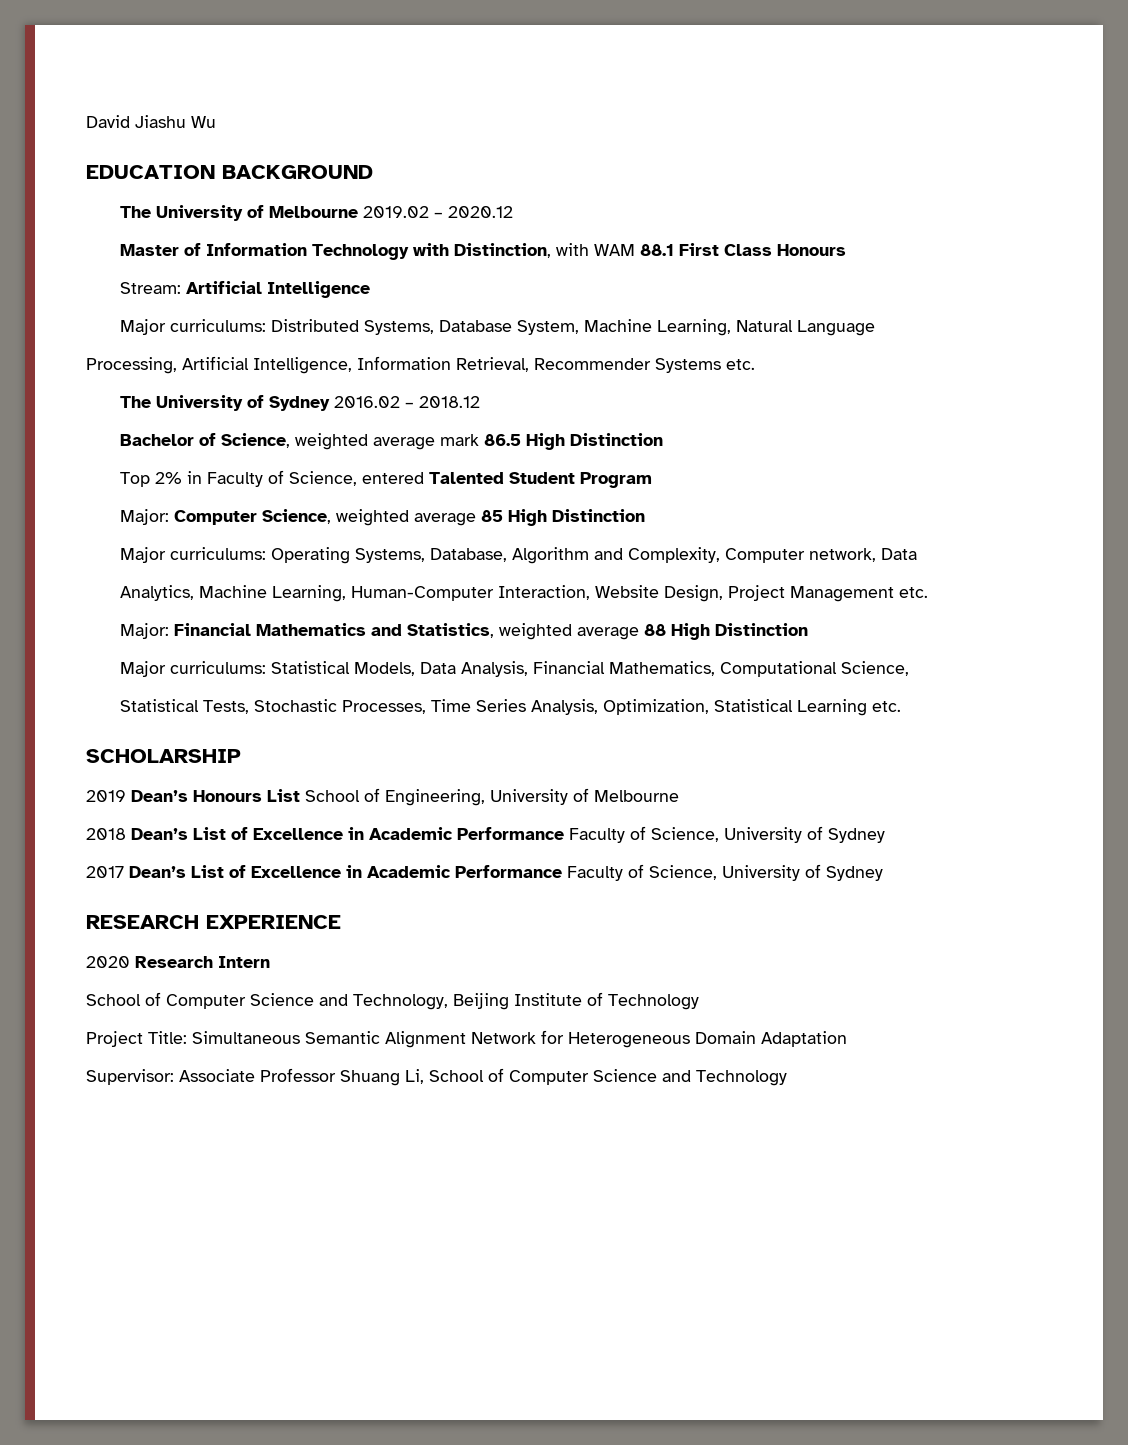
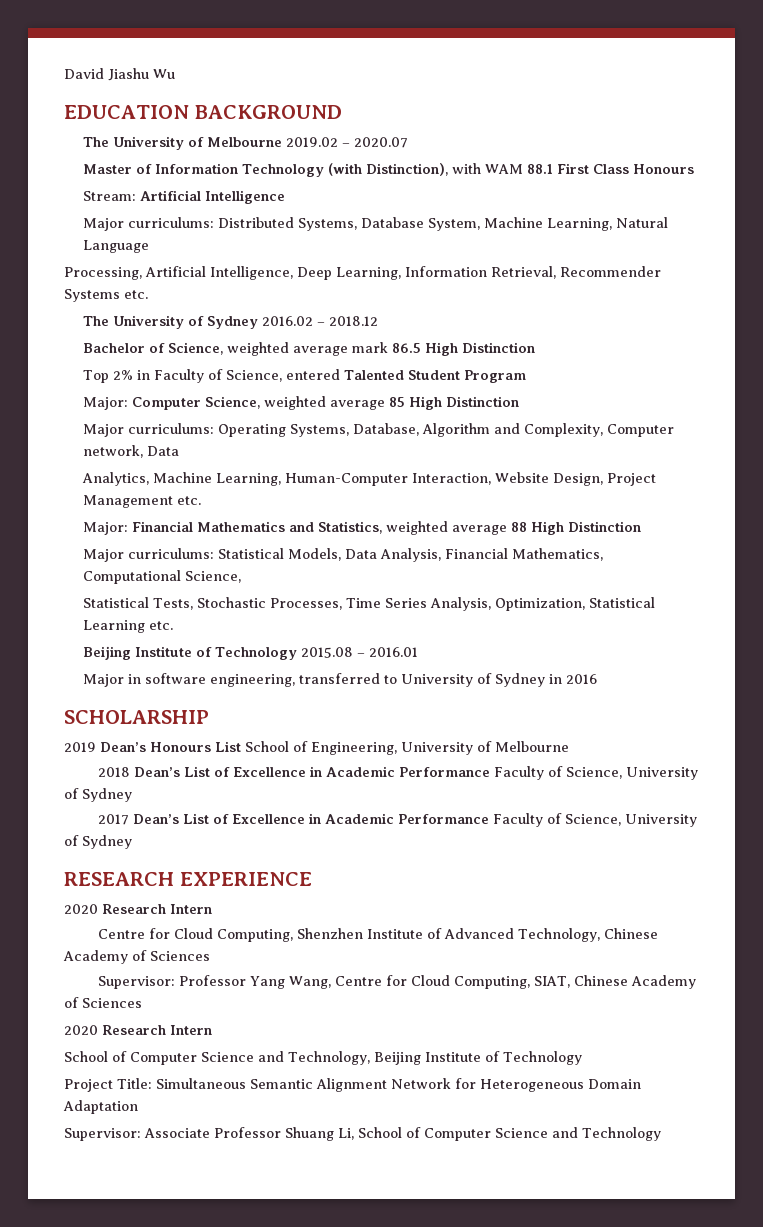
- The University of Melbourne 2019.02 – 2020.12
+ The University of Melbourne 2019.02 – 2020.07
- Master of Information Technology with Distinction, with WAM 88.1 First Class Honours
+ Master of Information Technology (with Distinction), with WAM 88.1 First Class Honours
- Processing, Artificial Intelligence, Information Retrieval, Recommender Systems etc.
+ Processing, Artificial Intelligence, Deep Learning, Information Retrieval, Recommender Systems etc.
+ Beijing Institute of Technology 2015.08 – 2016.01
+ Major in software engineering, transferred to University of Sydney in 2016
+ Centre for Cloud Computing, Shenzhen Institute of Advanced Technology, Chinese Academy of Sciences
+ Supervisor: Professor Yang Wang, Centre for Cloud Computing, SIAT, Chinese Academy of Sciences
+ 2020 Research Intern

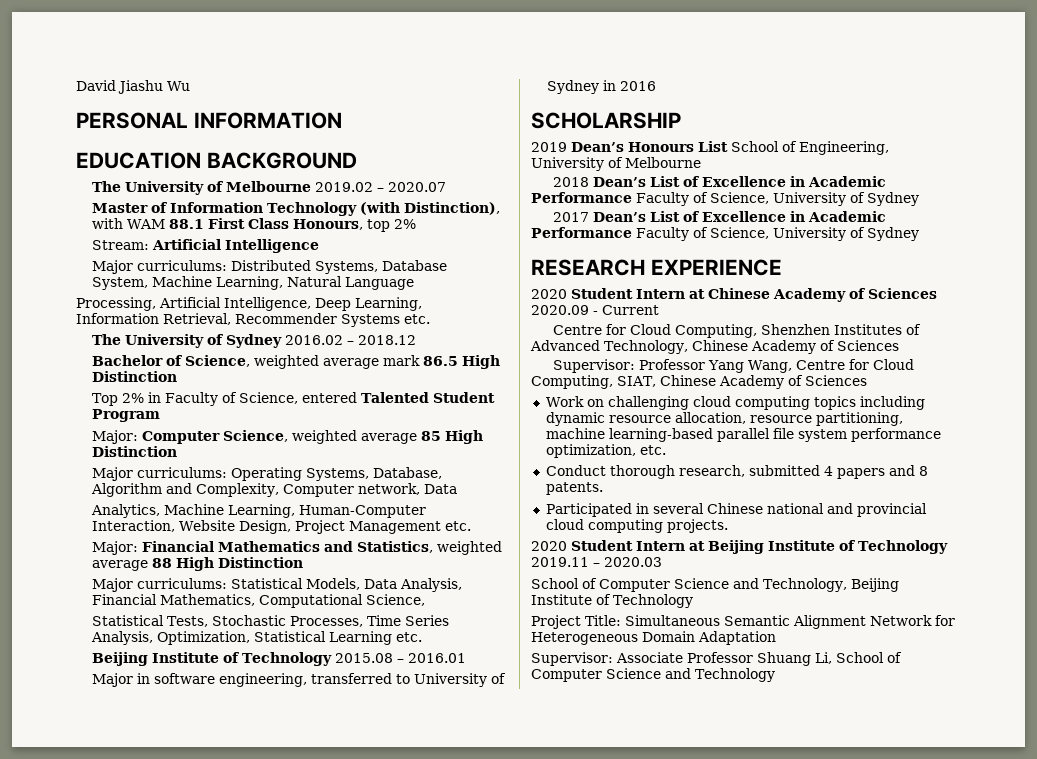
+ PERSONAL INFORMATION
- Master of Information Technology (with Distinction), with WAM 88.1 First Class Honours
+ Master of Information Technology (with Distinction), with WAM 88.1 First Class Honours, top 2%
  RESEARCH EXPERIENCE
- 2020 Research Intern
+ 2020 Student Intern at Chinese Academy of Sciences 2020.09 - Current
- Centre for Cloud Computing, Shenzhen Institute of Advanced Technology, Chinese Academy of Sciences
+ Centre for Cloud Computing, Shenzhen Institutes of Advanced Technology, Chinese Academy of Sciences
  Supervisor: Professor Yang Wang, Centre for Cloud Computing, SIAT, Chinese Academy of Sciences
- 2020 Research Intern
+ Work on challenging cloud computing topics including dynamic resource allocation, resource partitioning, machine learning-based parallel file system performance optimization, etc.
+ Conduct thorough research, submitted 4 papers and 8 patents.
+ Participated in several Chinese national and provincial cloud computing projects.
+ 2020 Student Intern at Beijing Institute of Technology 2019.11 – 2020.03

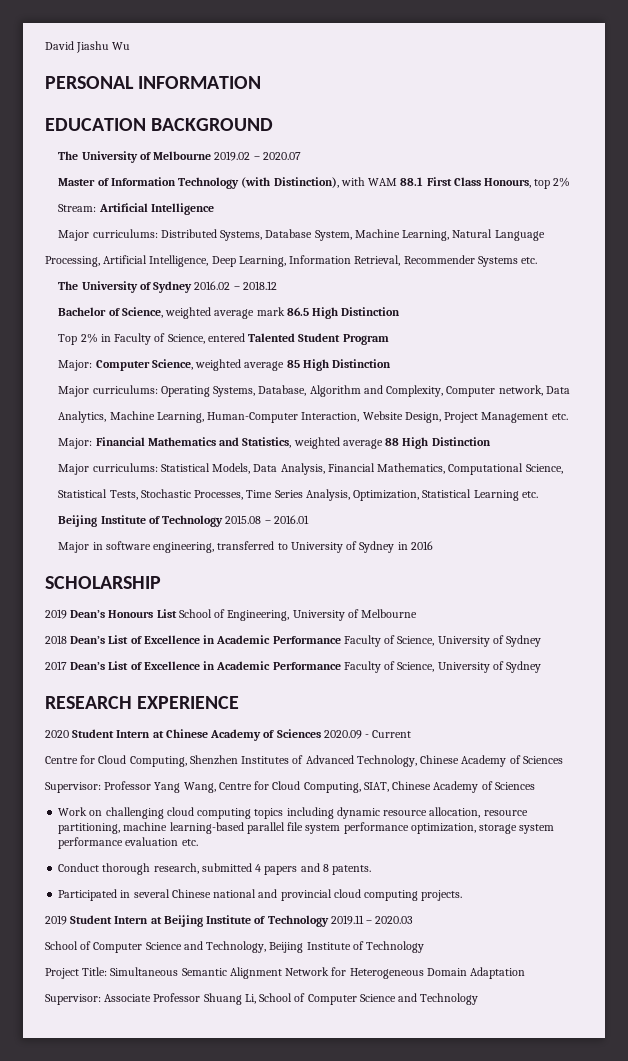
- Work on challenging cloud computing topics including dynamic resource allocation, resource partitioning, machine learning-based parallel file system performance optimization, etc.
+ Work on challenging cloud computing topics including dynamic resource allocation, resource partitioning, machine learning-based parallel file system performance optimization, storage system performance evaluation etc.
- 2020 Student Intern at Beijing Institute of Technology 2019.11 – 2020.03
+ 2019 Student Intern at Beijing Institute of Technology 2019.11 – 2020.03

